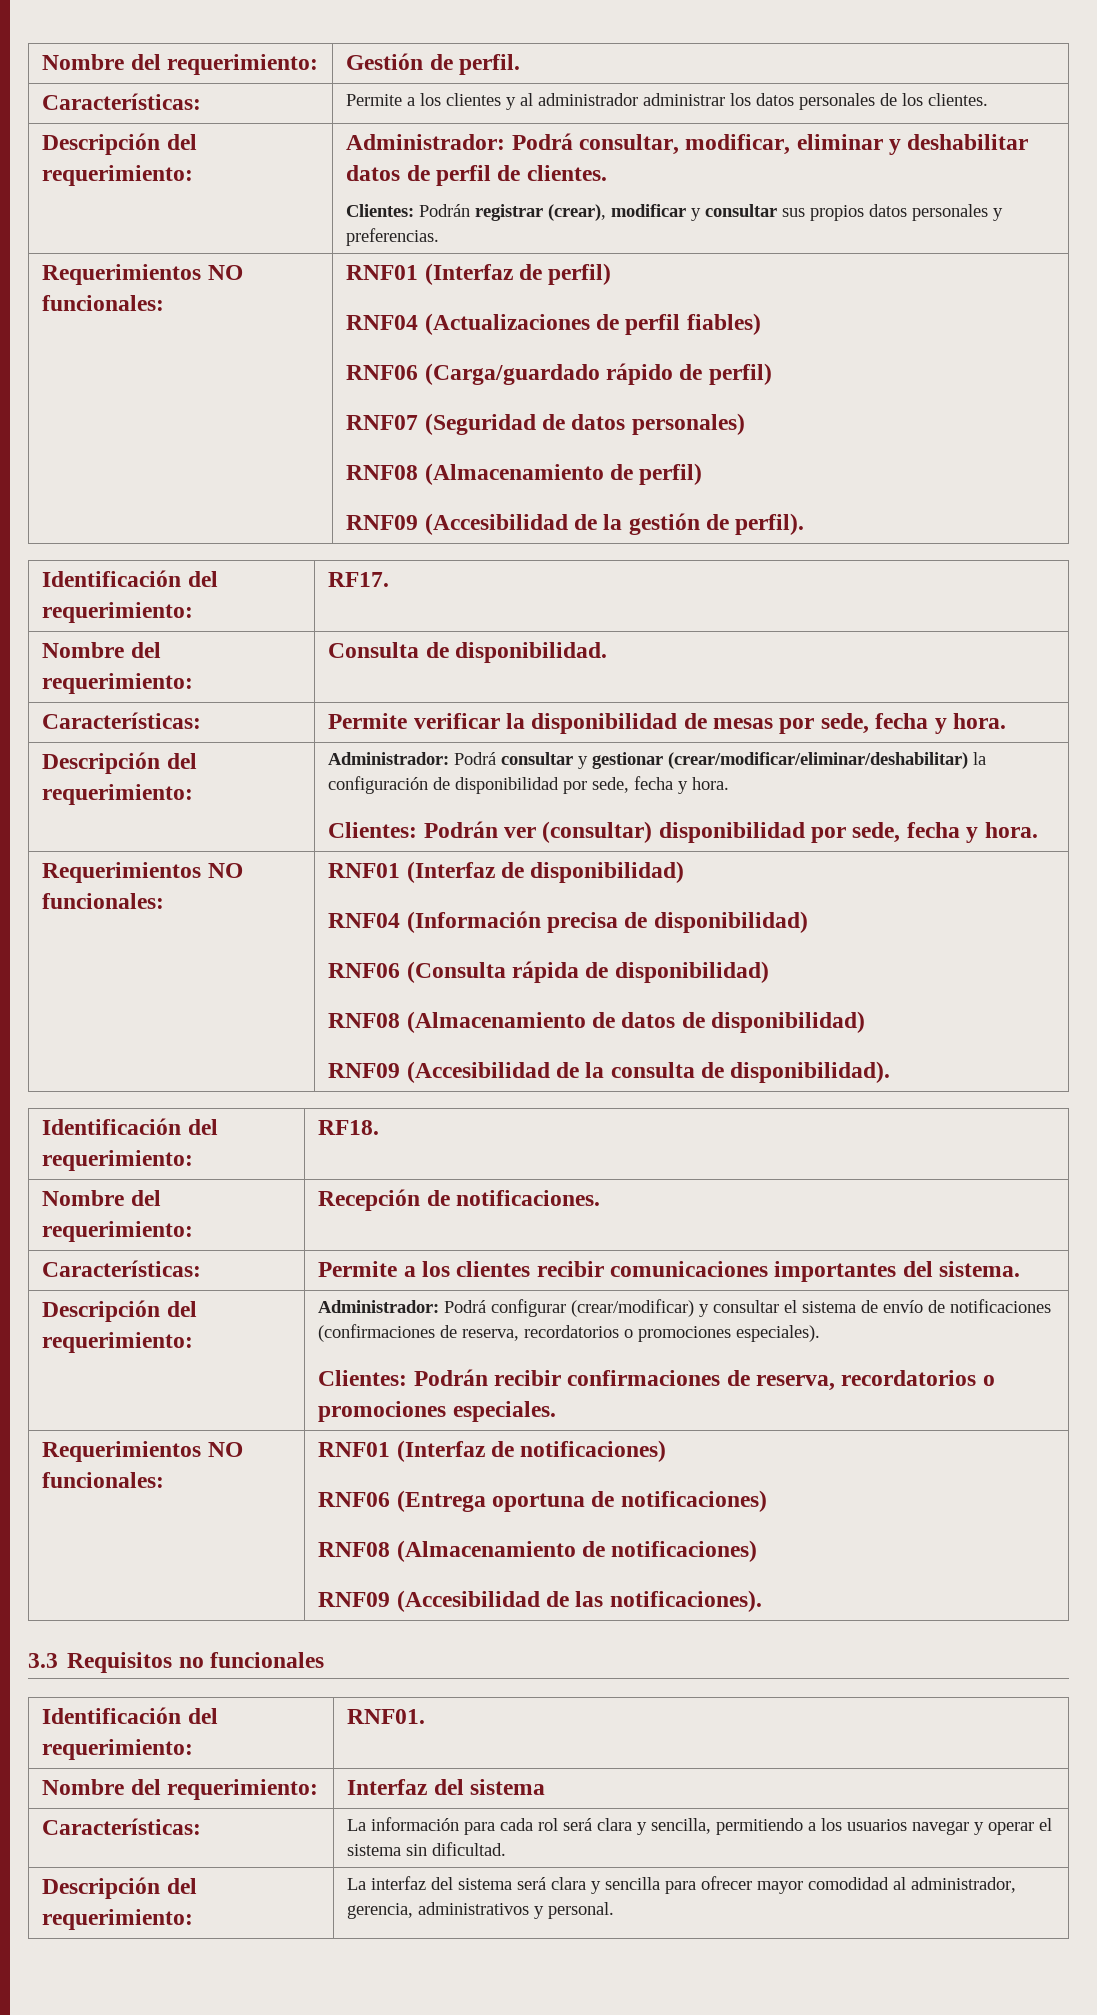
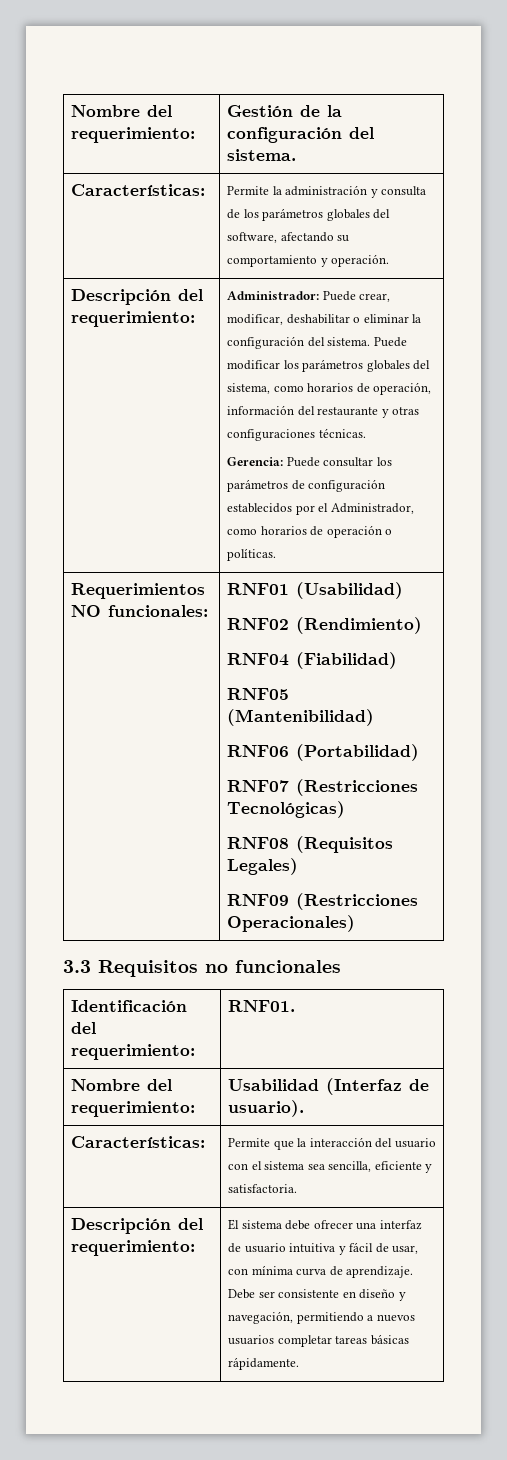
- Nombre del requerimiento: | Gestión de perfil.
- Características: | Permite a los clientes y al administrador administrar los datos personales de los clientes.
- Descripción del requerimiento: | Administrador: Podrá consultar, modificar, eliminar y deshabilitar datos de perfil de clientes.
- Clientes: Podrán registrar (crear), modificar y consultar sus propios datos personales y preferencias.
- Requerimientos NO funcionales: | RNF01 (Interfaz de perfil)
- RNF04 (Actualizaciones de perfil fiables)
- RNF06 (Carga/guardado rápido de perfil)
- RNF07 (Seguridad de datos personales)
- RNF08 (Almacenamiento de perfil)
- RNF09 (Accesibilidad de la gestión de perfil).
- Identificación del requerimiento: | RF17.
- Nombre del requerimiento: | Consulta de disponibilidad.
- Características: | Permite verificar la disponibilidad de mesas por sede, fecha y hora.
- Descripción del requerimiento: | Administrador: Podrá consultar y gestionar (crear/modificar/eliminar/deshabilitar) la configuración de disponibilidad por sede, fecha y hora.
- Clientes: Podrán ver (consultar) disponibilidad por sede, fecha y hora.
- Requerimientos NO funcionales: | RNF01 (Interfaz de disponibilidad)
- RNF04 (Información precisa de disponibilidad)
- RNF06 (Consulta rápida de disponibilidad)
- RNF08 (Almacenamiento de datos de disponibilidad)
- RNF09 (Accesibilidad de la consulta de disponibilidad).
- Identificación del requerimiento: | RF18.
- Nombre del requerimiento: | Recepción de notificaciones.
- Características: | Permite a los clientes recibir comunicaciones importantes del sistema.
- Descripción del requerimiento: | Administrador: Podrá configurar (crear/modificar) y consultar el sistema de envío de notificaciones (confirmaciones de reserva, recordatorios o promociones especiales).
- Clientes: Podrán recibir confirmaciones de reserva, recordatorios o promociones especiales.
- Requerimientos NO funcionales: | RNF01 (Interfaz de notificaciones)
- RNF06 (Entrega oportuna de notificaciones)
- RNF08 (Almacenamiento de notificaciones)
- RNF09 (Accesibilidad de las notificaciones).
+ Nombre del requerimiento: | Gestión de la configuración del sistema.
+ Características: | Permite la administración y consulta de los parámetros globales del software, afectando su comportamiento y operación.
+ Descripción del requerimiento: | Administrador: Puede crear, modificar, deshabilitar o eliminar la configuración del sistema. Puede modificar los parámetros globales del sistema, como horarios de operación, información del restaurante y otras configuraciones técnicas.
+ Gerencia: Puede consultar los parámetros de configuración establecidos por el Administrador, como horarios de operación o políticas.
+ Requerimientos NO funcionales: | RNF01 (Usabilidad)
+ RNF02 (Rendimiento)
+ RNF04 (Fiabilidad)
+ RNF05 (Mantenibilidad)
+ RNF06 (Portabilidad)
+ RNF07 (Restricciones Tecnológicas)
+ RNF08 (Requisitos Legales)
+ RNF09 (Restricciones Operacionales)
- Nombre del requerimiento: | Interfaz del sistema
- Características: | La información para cada rol será clara y sencilla, permitiendo a los usuarios navegar y operar el sistema sin dificultad.
- Descripción del requerimiento: | La interfaz del sistema será clara y sencilla para ofrecer mayor comodidad al administrador, gerencia, administrativos y personal.
+ Nombre del requerimiento: | Usabilidad (Interfaz de usuario).
+ Características: | Permite que la interacción del usuario con el sistema sea sencilla, eficiente y satisfactoria.
+ Descripción del requerimiento: | El sistema debe ofrecer una interfaz de usuario intuitiva y fácil de usar, con mínima curva de aprendizaje. Debe ser consistente en diseño y navegación, permitiendo a nuevos usuarios completar tareas básicas rápidamente.

